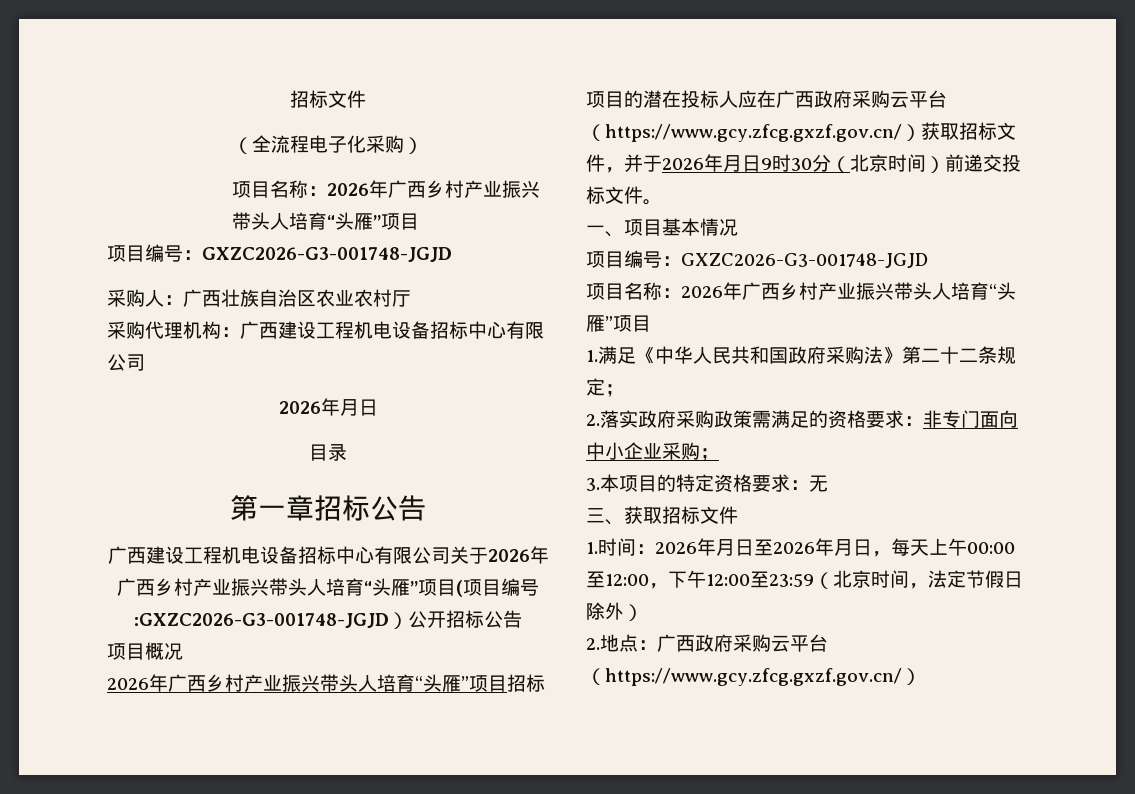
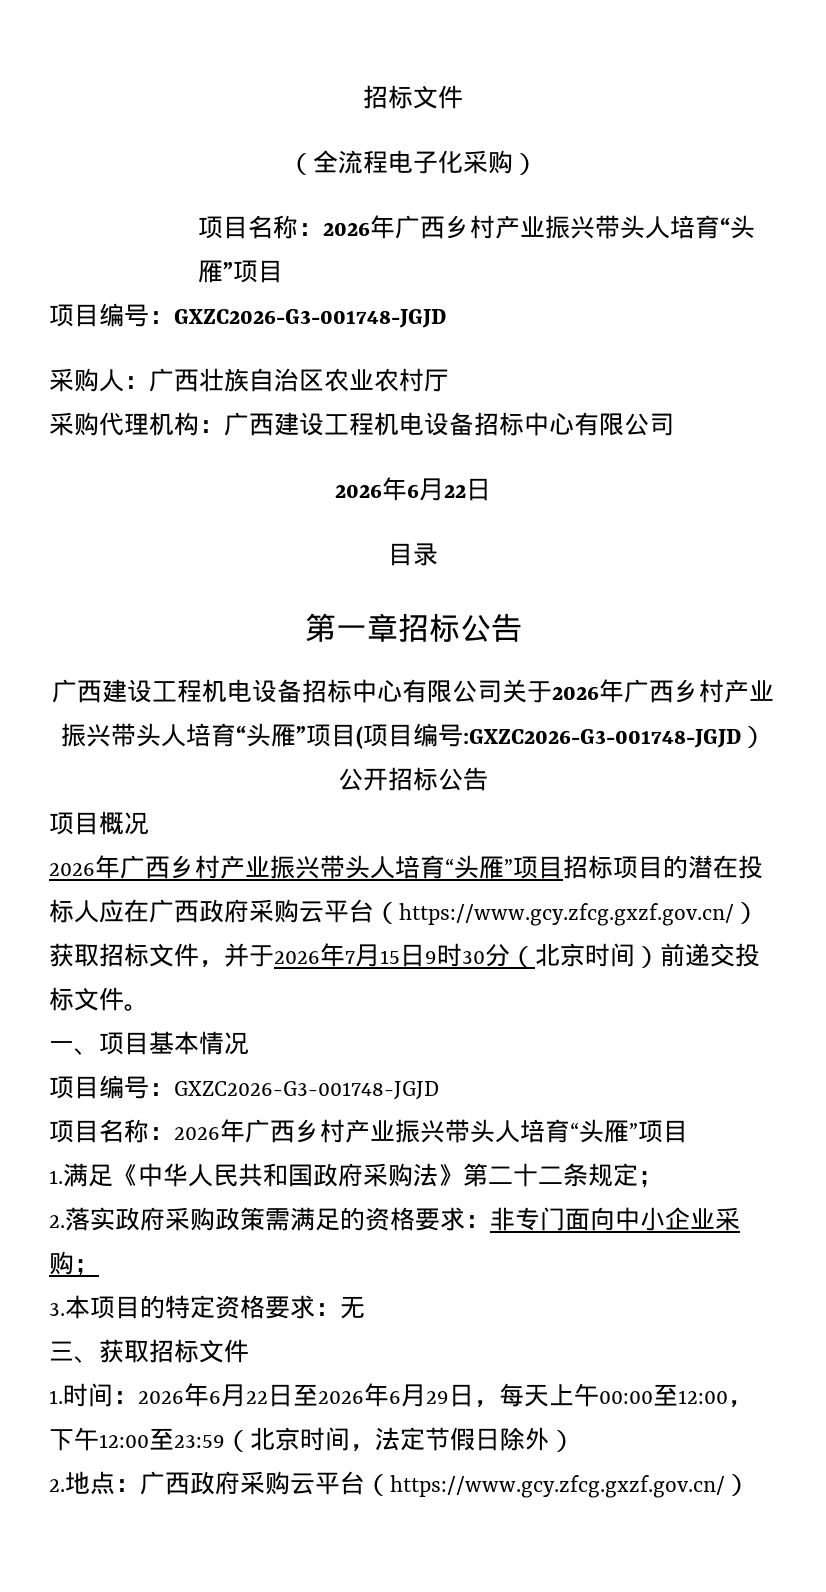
  采购代理机构：广西建设工程机电设备招标中心有限公司
- 2026年月日
+ 2026年6月22日
- 2026年广西乡村产业振兴带头人培育“头雁”项目招标项目的潜在投标人应在广西政府采购云平台（https://www.gcy.zfcg.gxzf.gov.cn/）获取招标文件，并于2026年月日9时30分（北京时间）前递交投标文件。
+ 2026年广西乡村产业振兴带头人培育“头雁”项目招标项目的潜在投标人应在广西政府采购云平台（https://www.gcy.zfcg.gxzf.gov.cn/）获取招标文件，并于2026年7月15日9时30分（北京时间）前递交投标文件。
- 1.时间：2026年月日至2026年月日，每天上午00:00至12:00，下午12:00至23:59（北京时间，法定节假日除外）
+ 1.时间：2026年6月22日至2026年6月29日，每天上午00:00至12:00，下午12:00至23:59（北京时间，法定节假日除外）

